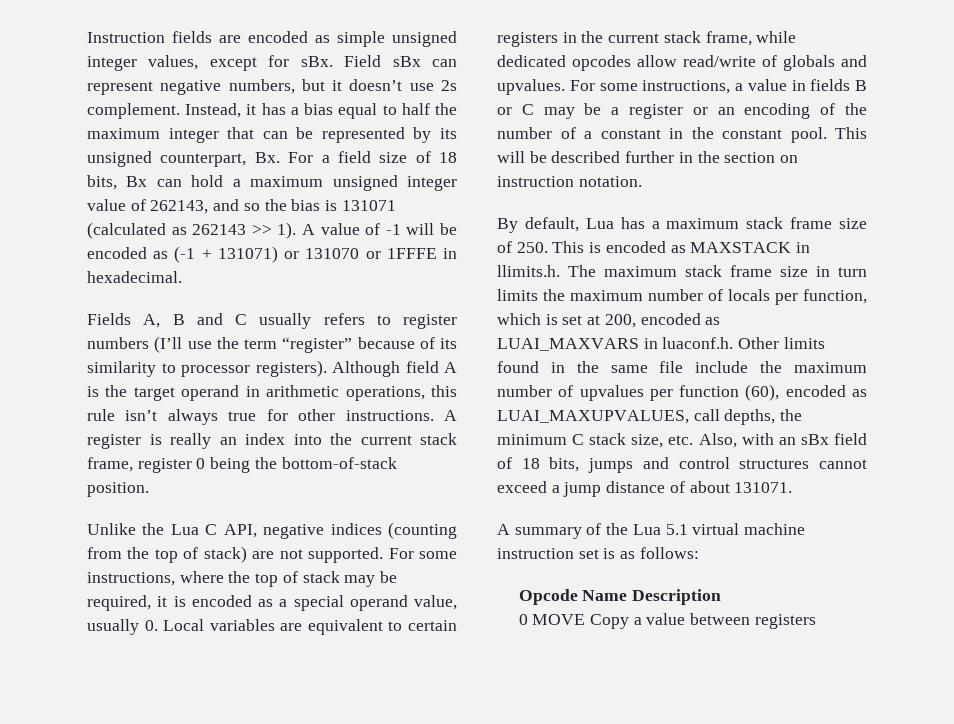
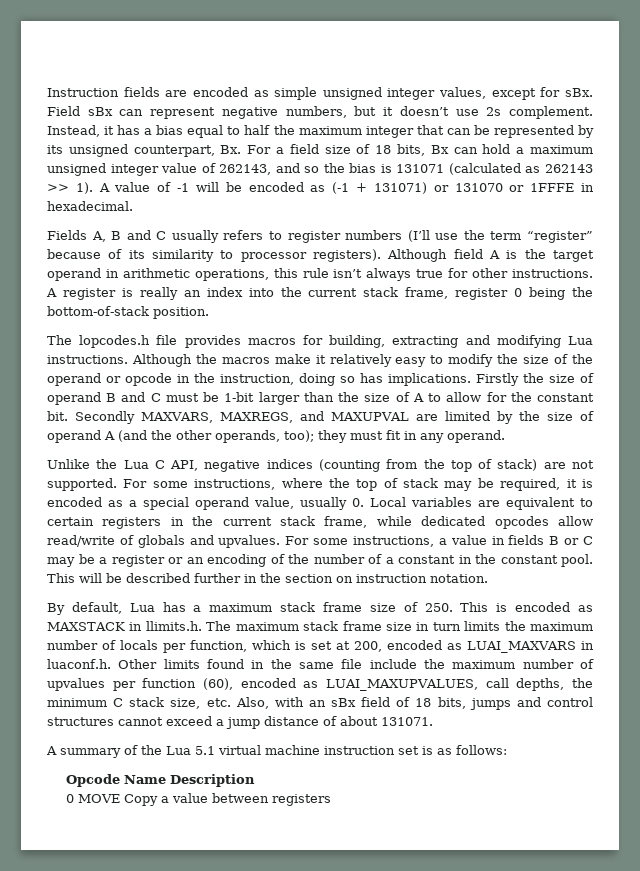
+ The lopcodes.h file provides macros for building, extracting and modifying Lua instructions. Although the macros make it relatively easy to modify the size of the operand or opcode in the instruction, doing so has implications. Firstly the size of operand B and C must be 1-bit larger than the size of A to allow for the constant bit. Secondly MAXVARS, MAXREGS, and MAXUPVAL are limited by the size of operand A (and the other operands, too); they must fit in any operand.

